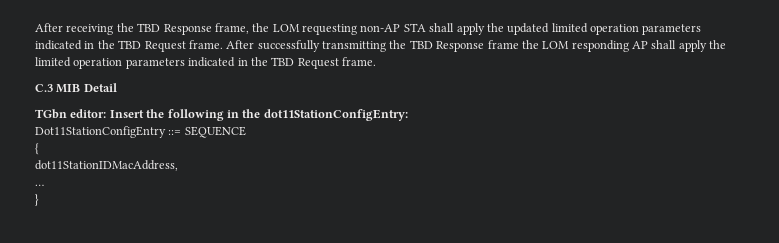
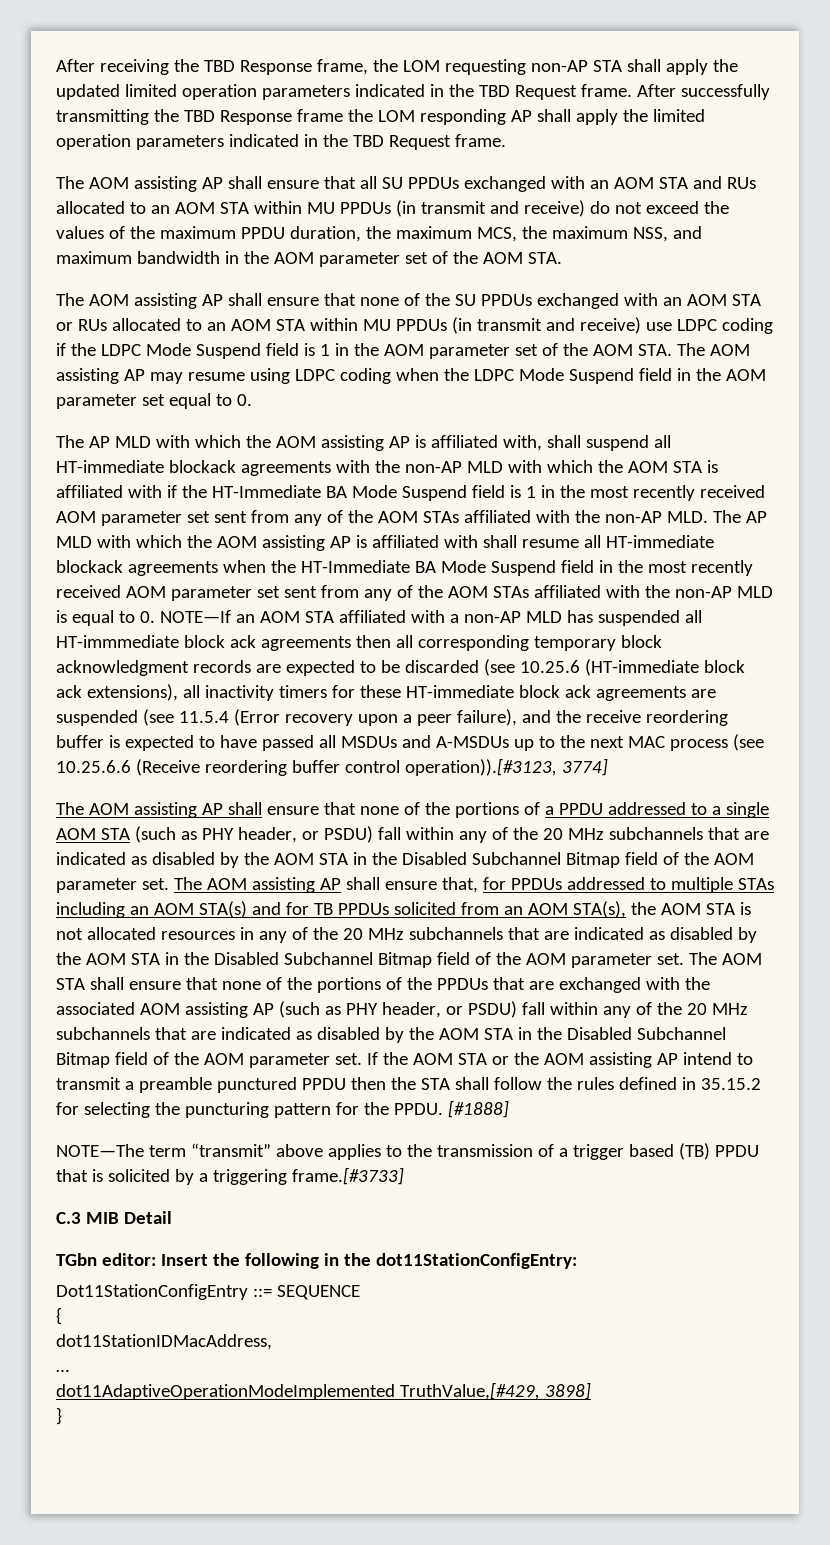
+ The AOM assisting AP shall ensure that all SU PPDUs exchanged with an AOM STA and RUs allocated to an AOM STA within MU PPDUs (in transmit and receive) do not exceed the values of the maximum PPDU duration, the maximum MCS, the maximum NSS, and maximum bandwidth in the AOM parameter set of the AOM STA.
+ The AOM assisting AP shall ensure that none of the SU PPDUs exchanged with an AOM STA or RUs allocated to an AOM STA within MU PPDUs (in transmit and receive) use LDPC coding if the LDPC Mode Suspend field is 1 in the AOM parameter set of the AOM STA. The AOM assisting AP may resume using LDPC coding when the LDPC Mode Suspend field in the AOM parameter set equal to 0.
+ The AP MLD with which the AOM assisting AP is affiliated with, shall suspend all HT-immediate blockack agreements with the non-AP MLD with which the AOM STA is affiliated with if the HT-Immediate BA Mode Suspend field is 1 in the most recently received AOM parameter set sent from any of the AOM STAs affiliated with the non-AP MLD. The AP MLD with which the AOM assisting AP is affiliated with shall resume all HT-immediate blockack agreements when the HT-Immediate BA Mode Suspend field in the most recently received AOM parameter set sent from any of the AOM STAs affiliated with the non-AP MLD is equal to 0. NOTE—If an AOM STA affiliated with a non-AP MLD has suspended all HT-immmediate block ack agreements then all corresponding temporary block acknowledgment records are expected to be discarded (see 10.25.6 (HT-immediate block ack extensions), all inactivity timers for these HT-immediate block ack agreements are suspended (see 11.5.4 (Error recovery upon a peer failure), and the receive reordering buffer is expected to have passed all MSDUs and A-MSDUs up to the next MAC process (see 10.25.6.6 (Receive reordering buffer control operation)).[#3123, 3774]
+ The AOM assisting AP shall ensure that none of the portions of a PPDU addressed to a single AOM STA (such as PHY header, or PSDU) fall within any of the 20 MHz subchannels that are indicated as disabled by the AOM STA in the Disabled Subchannel Bitmap field of the AOM parameter set. The AOM assisting AP shall ensure that, for PPDUs addressed to multiple STAs including an AOM STA(s) and for TB PPDUs solicited from an AOM STA(s), the AOM STA is not allocated resources in any of the 20 MHz subchannels that are indicated as disabled by the AOM STA in the Disabled Subchannel Bitmap field of the AOM parameter set. The AOM STA shall ensure that none of the portions of the PPDUs that are exchanged with the associated AOM assisting AP (such as PHY header, or PSDU) fall within any of the 20 MHz subchannels that are indicated as disabled by the AOM STA in the Disabled Subchannel Bitmap field of the AOM parameter set. If the AOM STA or the AOM assisting AP intend to transmit a preamble punctured PPDU then the STA shall follow the rules defined in 35.15.2 for selecting the puncturing pattern for the PPDU. [#1888]
+ NOTE—The term “transmit” above applies to the transmission of a trigger based (TB) PPDU that is solicited by a triggering frame.[#3733]
+ dot11AdaptiveOperationModeImplemented TruthValue,[#429, 3898]

